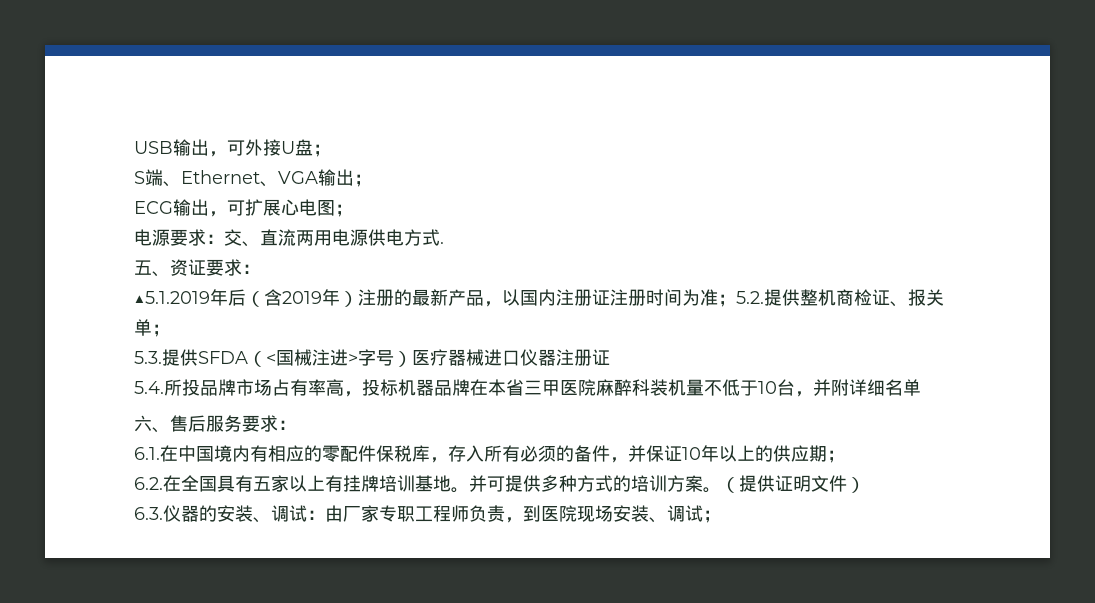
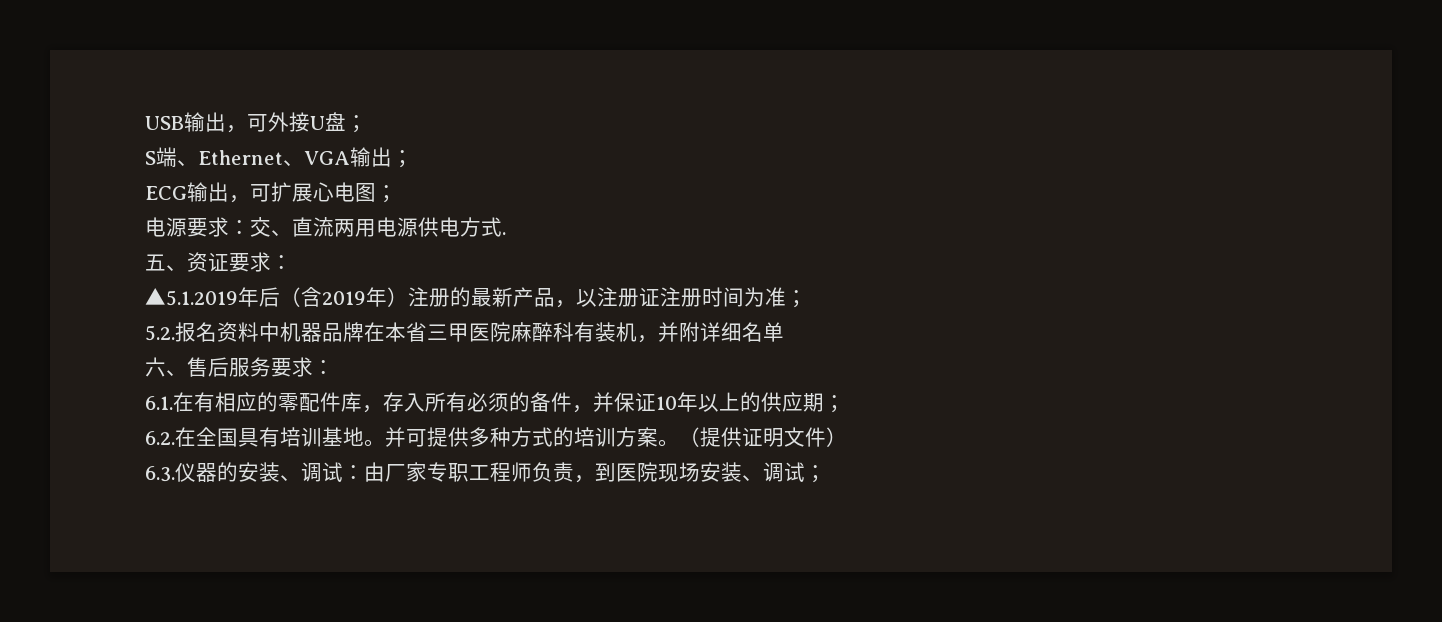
- ▲5.1.2019年后（含2019年）注册的最新产品，以国内注册证注册时间为准；5.2.提供整机商检证、报关单；
- 5.3.提供SFDA（<国械注进>字号）医疗器械进口仪器注册证
- 5.4.所投品牌市场占有率高，投标机器品牌在本省三甲医院麻醉科装机量不低于10台，并附详细名单
+ ▲5.1.2019年后（含2019年）注册的最新产品，以注册证注册时间为准；
+ 5.2.报名资料中机器品牌在本省三甲医院麻醉科有装机，并附详细名单
- 6.1.在中国境内有相应的零配件保税库，存入所有必须的备件，并保证10年以上的供应期；
+ 6.1.在有相应的零配件库，存入所有必须的备件，并保证10年以上的供应期；
- 6.2.在全国具有五家以上有挂牌培训基地。
+ 6.2.在全国具有培训基地。

